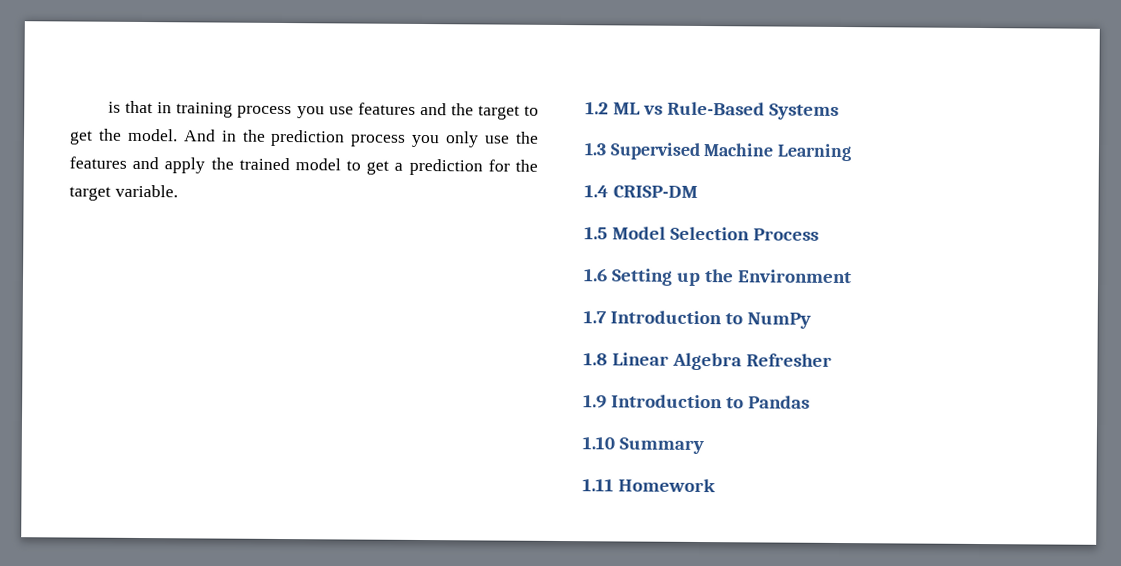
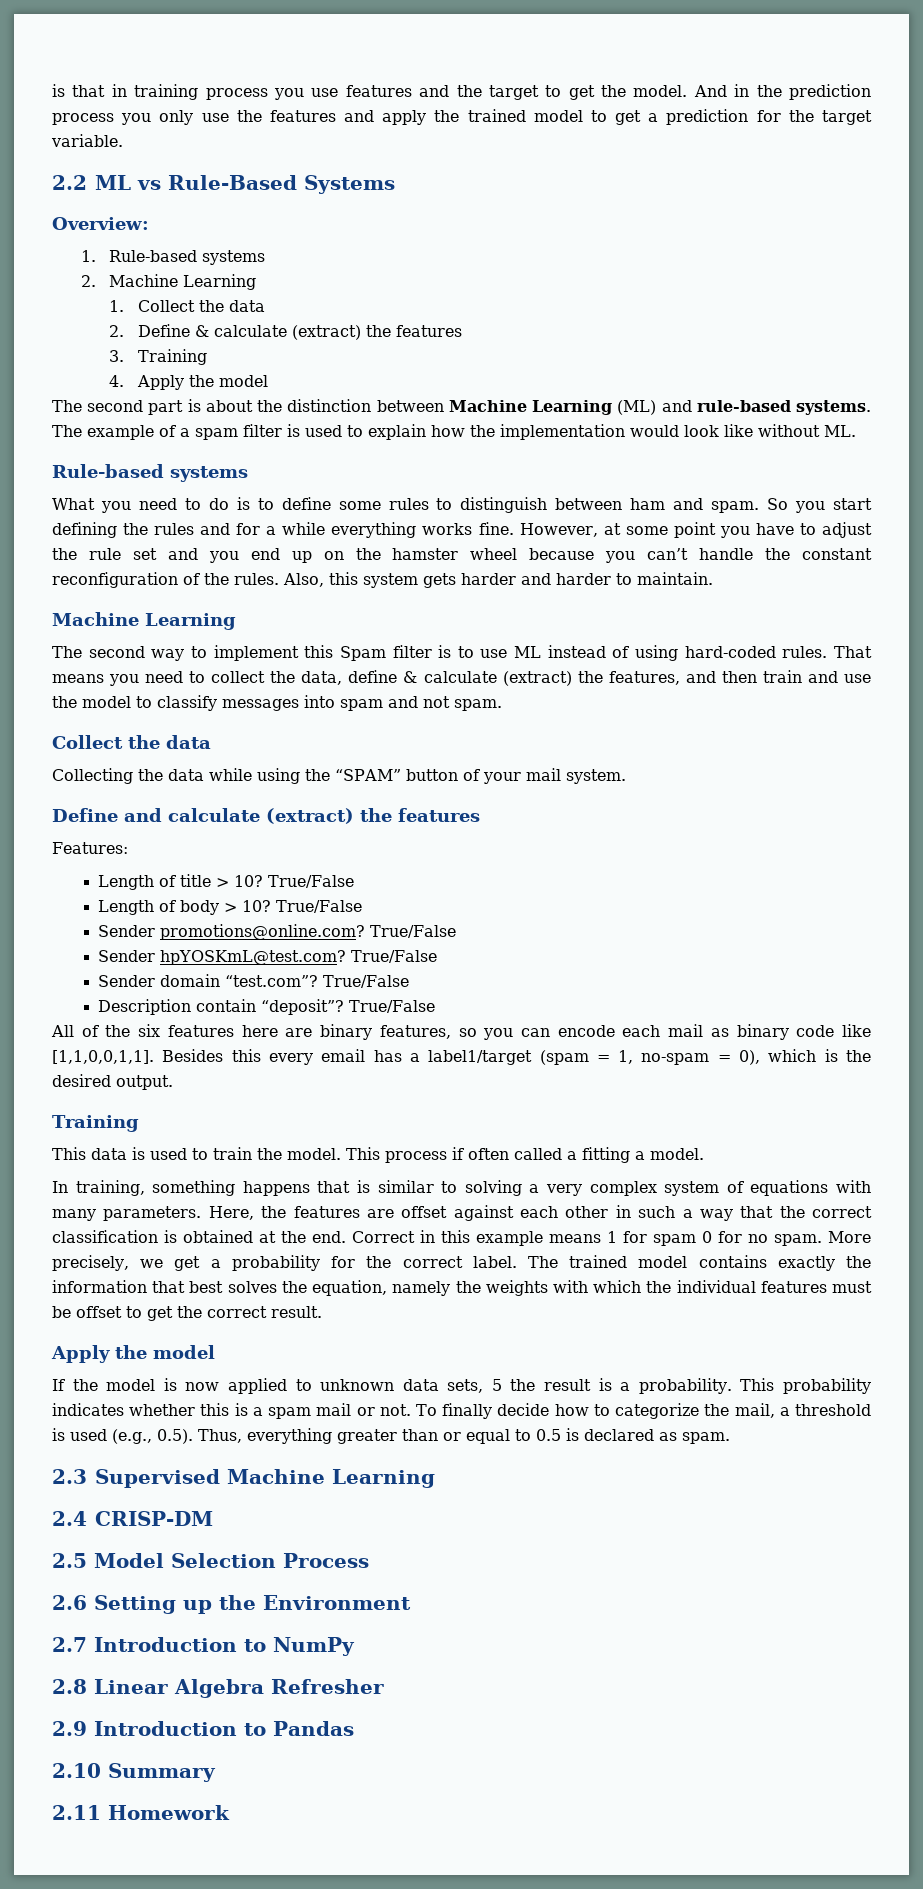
- 1.2 ML vs Rule-Based Systems
+ 2.2 ML vs Rule-Based Systems
- 1.3 Supervised Machine Learning
+ Overview:
+ 1. Rule-based systems
+ 2. Machine Learning
+ 1. Collect the data
+ 2. Define & calculate (extract) the features
+ 3. Training
+ 4. Apply the model
+ The second part is about the distinction between Machine Learning (ML) and rule-based systems. The example of a spam filter is used to explain how the implementation would look like without ML.
+ Rule-based systems
+ What you need to do is to define some rules to distinguish between ham and spam. So you start defining the rules and for a while everything works fine. However, at some point you have to adjust the rule set and you end up on the hamster wheel because you can’t handle the constant reconfiguration of the rules. Also, this system gets harder and harder to maintain.
+ Machine Learning
+ The second way to implement this Spam filter is to use ML instead of using hard-coded rules. That means you need to collect the data, define & calculate (extract) the features, and then train and use the model to classify messages into spam and not spam.
+ Collect the data
+ Collecting the data while using the “SPAM” button of your mail system.
+ Define and calculate (extract) the features
+ Features:
+ Length of title > 10? True/False
+ Length of body > 10? True/False
+ Sender promotions@online.com? True/False
+ Sender hpYOSKmL@test.com? True/False
+ Sender domain “test.com”? True/False
+ Description contain “deposit”? True/False
+ All of the six features here are binary features, so you can encode each mail as binary code like [1,1,0,0,1,1]. Besides this every email has a label1/target (spam = 1, no-spam = 0), which is the desired output.
+ Training
+ This data is used to train the model. This process if often called a fitting a model.
+ In training, something happens that is similar to solving a very complex system of equations with many parameters. Here, the features are offset against each other in such a way that the correct classification is obtained at the end. Correct in this example means 1 for spam 0 for no spam. More precisely, we get a probability for the correct label. The trained model contains exactly the information that best solves the equation, namely the weights with which the individual features must be offset to get the correct result.
+ Apply the model
+ If the model is now applied to unknown data sets, 5 the result is a probability. This probability indicates whether this is a spam mail or not. To finally decide how to categorize the mail, a threshold is used (e.g., 0.5). Thus, everything greater than or equal to 0.5 is declared as spam.
+ 2.3 Supervised Machine Learning
- 1.4 CRISP-DM
+ 2.4 CRISP-DM
- 1.5 Model Selection Process
+ 2.5 Model Selection Process
- 1.6 Setting up the Environment
+ 2.6 Setting up the Environment
- 1.7 Introduction to NumPy
+ 2.7 Introduction to NumPy
- 1.8 Linear Algebra Refresher
+ 2.8 Linear Algebra Refresher
- 1.9 Introduction to Pandas
+ 2.9 Introduction to Pandas
- 1.10 Summary
+ 2.10 Summary
- 1.11 Homework
+ 2.11 Homework

